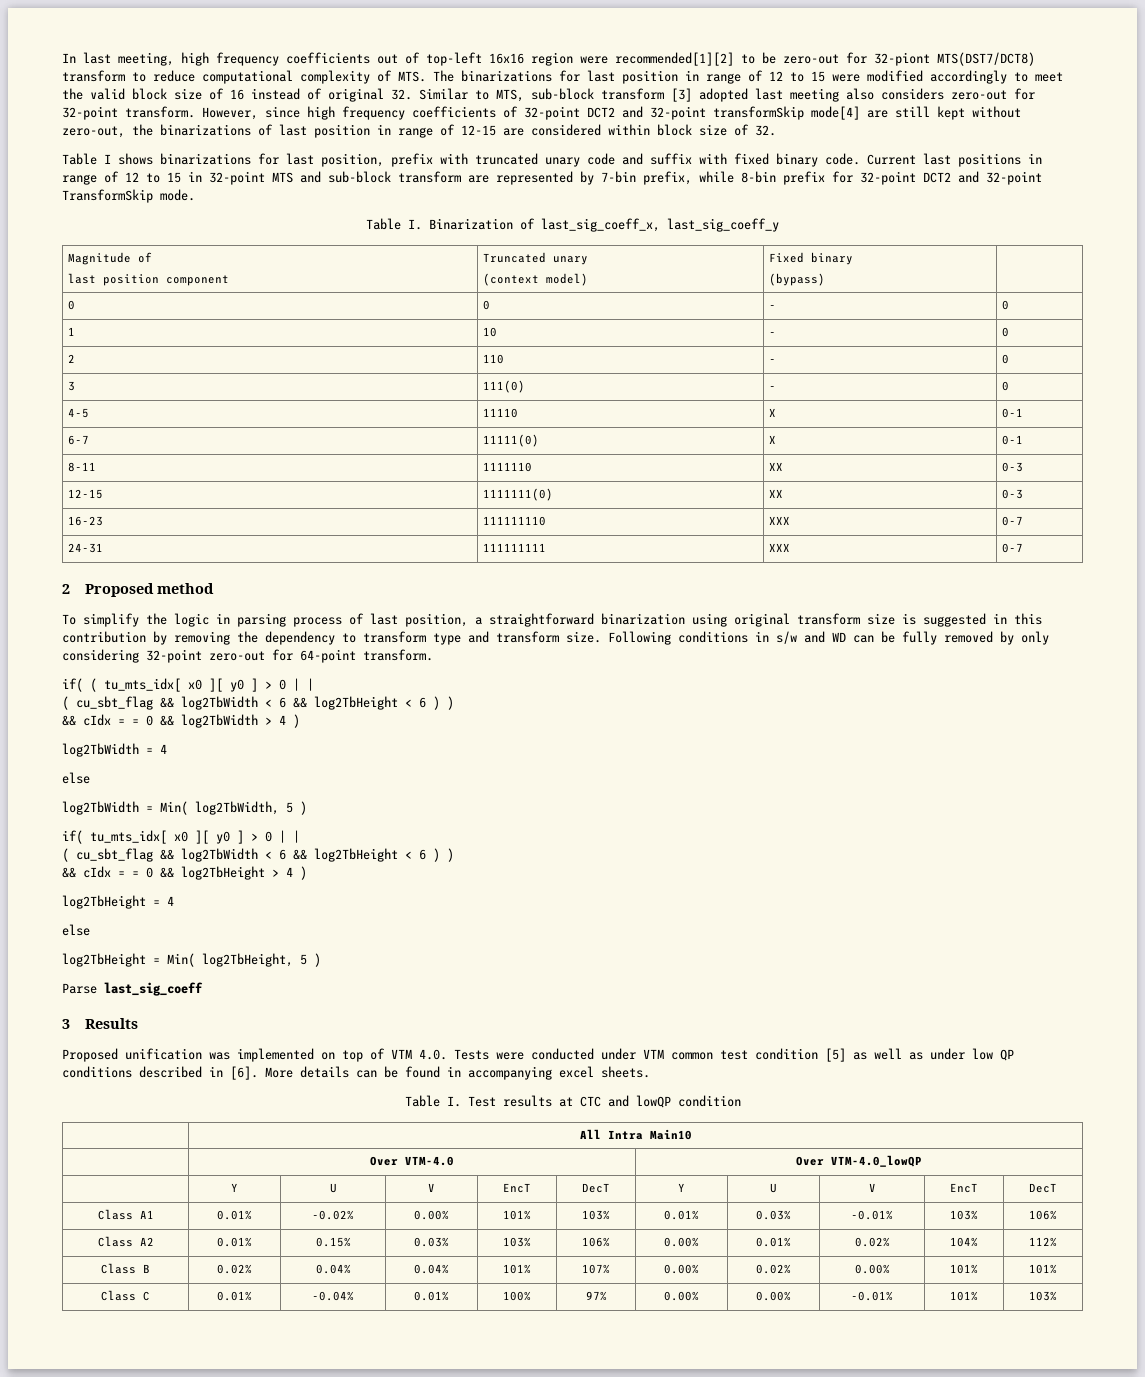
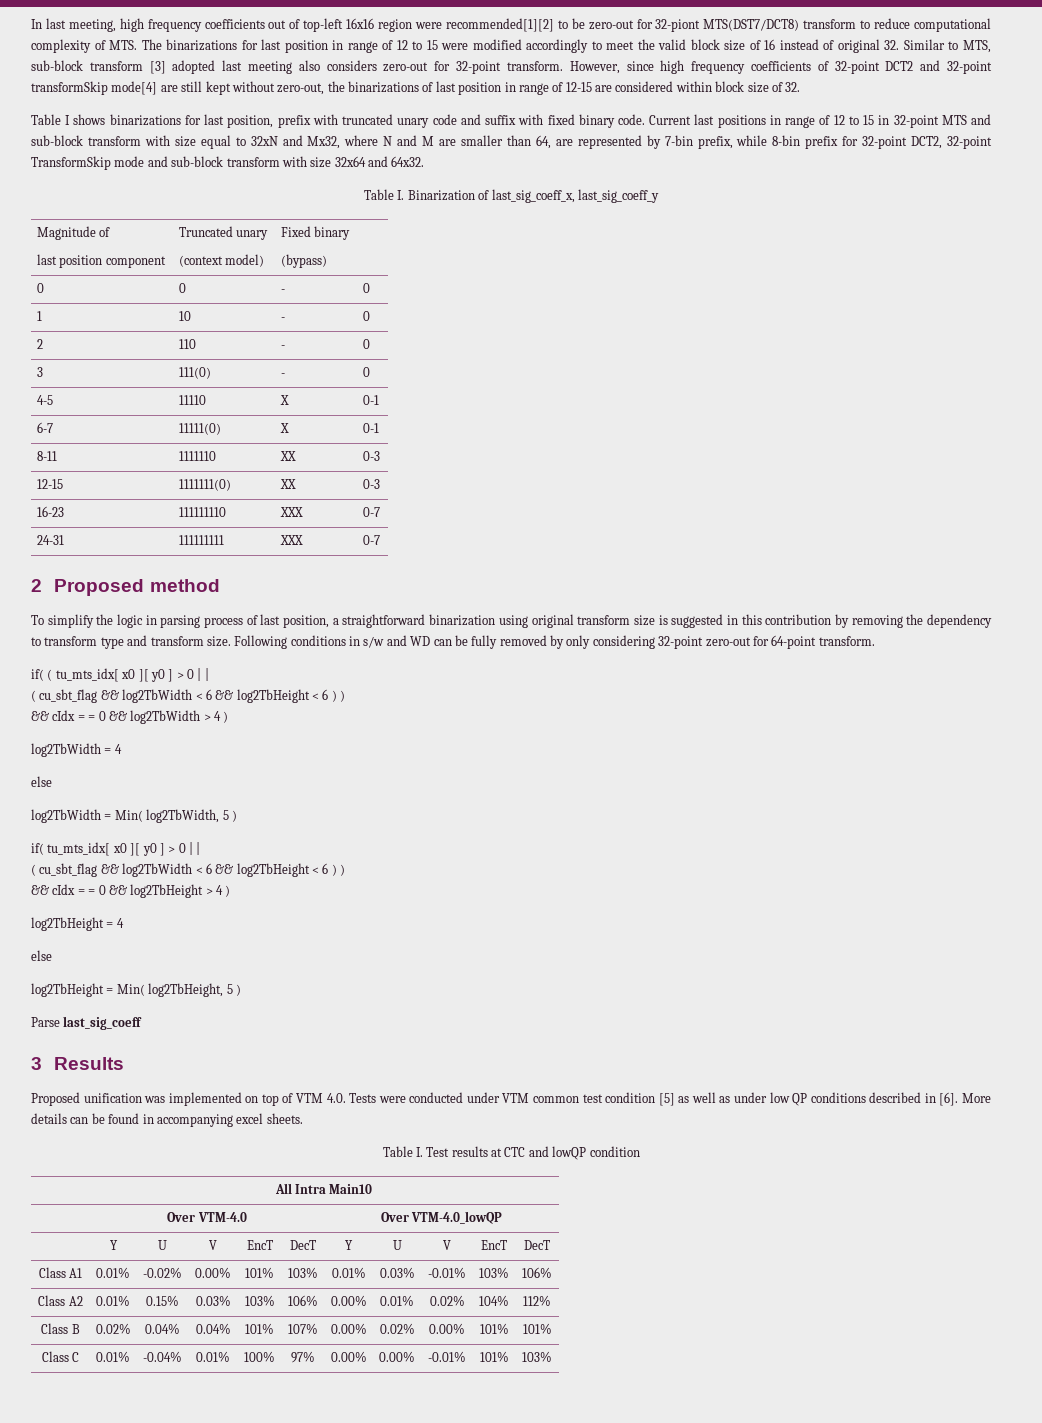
- Current last positions in range of 12 to 15 in 32-point MTS and sub-block transform are represented by 7-bin prefix, while 8-bin prefix for 32-point DCT2 and 32-point TransformSkip mode.
+ Current last positions in range of 12 to 15 in 32-point MTS and sub-block transform with size equal to 32xN and Mx32, where N and M are smaller than 64, are represented by 7-bin prefix, while 8-bin prefix for 32-point DCT2, 32-point TransformSkip mode and sub-block transform with size 32x64 and 64x32.

